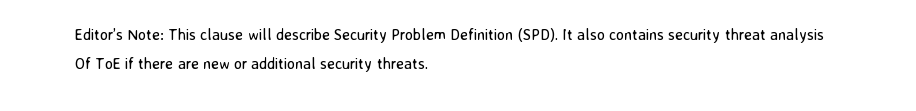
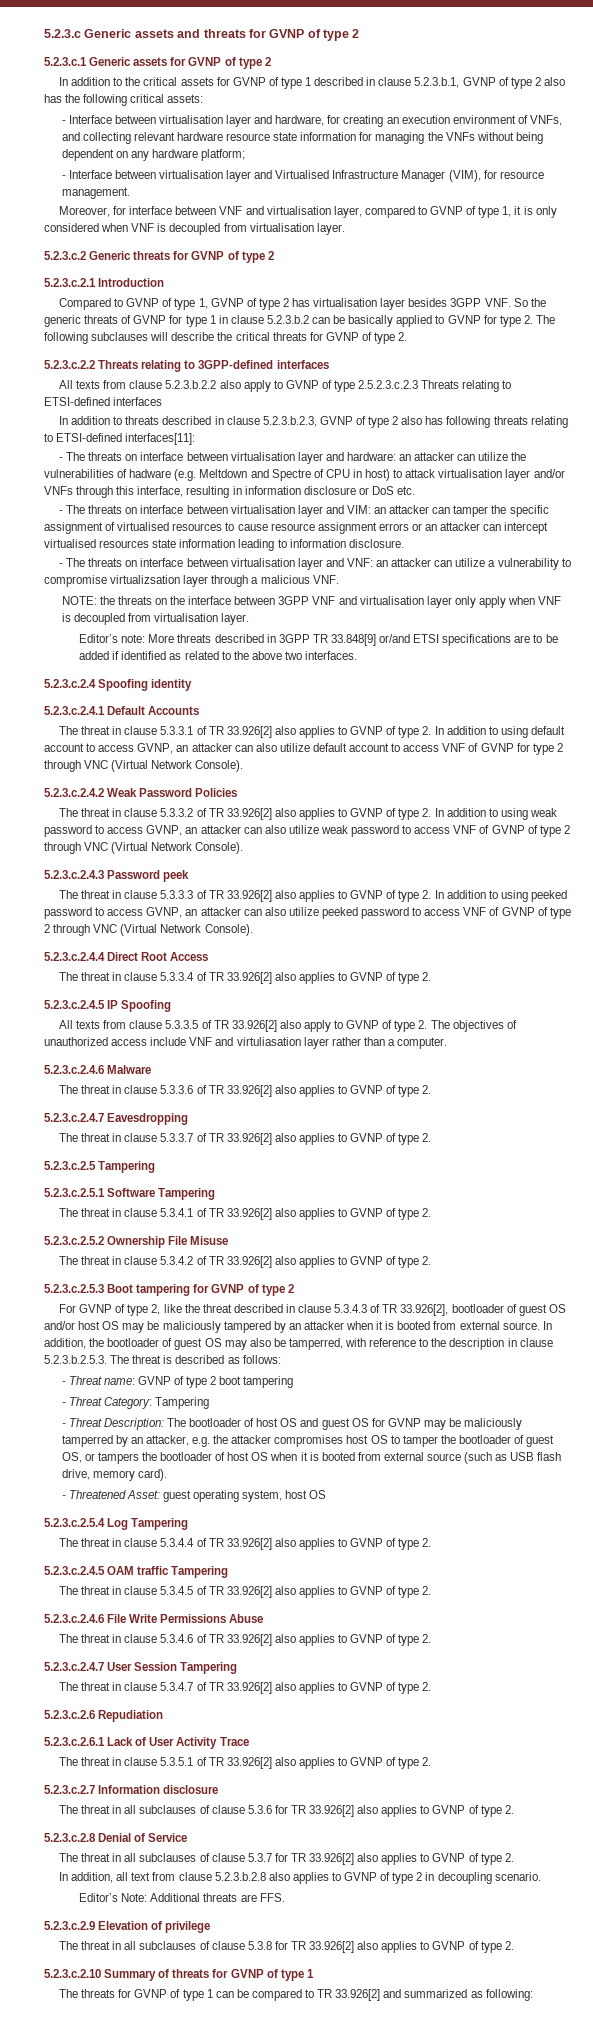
- Editor’s Note: This clause will describe Security Problem Definition (SPD). It also contains security threat analysis
- Of ToE if there are new or additional security threats.
+ 5.2.3.c Generic assets and threats for GVNP of type 2
+ 5.2.3.c.1 Generic assets for GVNP of type 2
+ In addition to the critical assets for GVNP of type 1 described in clause 5.2.3.b.1, GVNP of type 2 also has the following critical assets:
+ - Interface between virtualisation layer and hardware, for creating an execution environment of VNFs, and collecting relevant hardware resource state information for managing the VNFs without being dependent on any hardware platform;
+ - Interface between virtualisation layer and Virtualised Infrastructure Manager (VIM), for resource management.
+ Moreover, for interface between VNF and virtualisation layer, compared to GVNP of type 1, it is only considered when VNF is decoupled from virtualisation layer.
+ 5.2.3.c.2 Generic threats for GVNP of type 2
+ 5.2.3.c.2.1 Introduction
+ Compared to GVNP of type 1, GVNP of type 2 has virtualisation layer besides 3GPP VNF. So the generic threats of GVNP for type 1 in clause 5.2.3.b.2 can be basically applied to GVNP for type 2. The following subclauses will describe the critical threats for GVNP of type 2.
+ 5.2.3.c.2.2 Threats relating to 3GPP-defined interfaces
+ All texts from clause 5.2.3.b.2.2 also apply to GVNP of type 2.5.2.3.c.2.3 Threats relating to ETSI-defined interfaces
+ In addition to threats described in clause 5.2.3.b.2.3, GVNP of type 2 also has following threats relating to ETSI-defined interfaces[11]:
+ - The threats on interface between virtualisation layer and hardware: an attacker can utilize the vulnerabilities of hadware (e.g. Meltdown and Spectre of CPU in host) to attack virtualisation layer and/or VNFs through this interface, resulting in information disclosure or DoS etc.
+ - The threats on interface between virtualisation layer and VIM: an attacker can tamper the specific assignment of virtualised resources to cause resource assignment errors or an attacker can intercept virtualised resources state information leading to information disclosure.
+ - The threats on interface between virtualisation layer and VNF: an attacker can utilize a vulnerability to compromise virtualizsation layer through a malicious VNF.
+ NOTE: the threats on the interface between 3GPP VNF and virtualisation layer only apply when VNF is decoupled from virtualisation layer.
+ Editor’s note: More threats described in 3GPP TR 33.848[9] or/and ETSI specifications are to be added if identified as related to the above two interfaces.
+ 5.2.3.c.2.4 Spoofing identity
+ 5.2.3.c.2.4.1 Default Accounts
+ The threat in clause 5.3.3.1 of TR 33.926[2] also applies to GVNP of type 2. In addition to using default account to access GVNP, an attacker can also utilize default account to access VNF of GVNP for type 2 through VNC (Virtual Network Console).
+ 5.2.3.c.2.4.2 Weak Password Policies
+ The threat in clause 5.3.3.2 of TR 33.926[2] also applies to GVNP of type 2. In addition to using weak password to access GVNP, an attacker can also utilize weak password to access VNF of GVNP of type 2 through VNC (Virtual Network Console).
+ 5.2.3.c.2.4.3 Password peek
+ The threat in clause 5.3.3.3 of TR 33.926[2] also applies to GVNP of type 2. In addition to using peeked password to access GVNP, an attacker can also utilize peeked password to access VNF of GVNP of type 2 through VNC (Virtual Network Console).
+ 5.2.3.c.2.4.4 Direct Root Access
+ The threat in clause 5.3.3.4 of TR 33.926[2] also applies to GVNP of type 2.
+ 5.2.3.c.2.4.5 IP Spoofing
+ All texts from clause 5.3.3.5 of TR 33.926[2] also apply to GVNP of type 2. The objectives of unauthorized access include VNF and virtuliasation layer rather than a computer.
+ 5.2.3.c.2.4.6 Malware
+ The threat in clause 5.3.3.6 of TR 33.926[2] also applies to GVNP of type 2.
+ 5.2.3.c.2.4.7 Eavesdropping
+ The threat in clause 5.3.3.7 of TR 33.926[2] also applies to GVNP of type 2.
+ 5.2.3.c.2.5 Tampering
+ 5.2.3.c.2.5.1 Software Tampering
+ The threat in clause 5.3.4.1 of TR 33.926[2] also applies to GVNP of type 2.
+ 5.2.3.c.2.5.2 Ownership File Misuse
+ The threat in clause 5.3.4.2 of TR 33.926[2] also applies to GVNP of type 2.
+ 5.2.3.c.2.5.3 Boot tampering for GVNP of type 2
+ For GVNP of type 2, like the threat described in clause 5.3.4.3 of TR 33.926[2], bootloader of guest OS and/or host OS may be maliciously tampered by an attacker when it is booted from external source. In addition, the bootloader of guest OS may also be tamperred, with reference to the description in clause 5.2.3.b.2.5.3. The threat is described as follows:
+ - Threat name: GVNP of type 2 boot tampering
+ - Threat Category: Tampering
+ - Threat Description: The bootloader of host OS and guest OS for GVNP may be maliciously tamperred by an attacker, e.g. the attacker compromises host OS to tamper the bootloader of guest OS, or tampers the bootloader of host OS when it is booted from external source (such as USB flash drive, memory card).
+ - Threatened Asset: guest operating system, host OS
+ 5.2.3.c.2.5.4 Log Tampering
+ The threat in clause 5.3.4.4 of TR 33.926[2] also applies to GVNP of type 2.
+ 5.2.3.c.2.4.5 OAM traffic Tampering
+ The threat in clause 5.3.4.5 of TR 33.926[2] also applies to GVNP of type 2.
+ 5.2.3.c.2.4.6 File Write Permissions Abuse
+ The threat in clause 5.3.4.6 of TR 33.926[2] also applies to GVNP of type 2.
+ 5.2.3.c.2.4.7 User Session Tampering
+ The threat in clause 5.3.4.7 of TR 33.926[2] also applies to GVNP of type 2.
+ 5.2.3.c.2.6 Repudiation
+ 5.2.3.c.2.6.1 Lack of User Activity Trace
+ The threat in clause 5.3.5.1 of TR 33.926[2] also applies to GVNP of type 2.
+ 5.2.3.c.2.7 Information disclosure
+ The threat in all subclauses of clause 5.3.6 for TR 33.926[2] also applies to GVNP of type 2.
+ 5.2.3.c.2.8 Denial of Service
+ The threat in all subclauses of clause 5.3.7 for TR 33.926[2] also applies to GVNP of type 2.
+ In addition, all text from clause 5.2.3.b.2.8 also applies to GVNP of type 2 in decoupling scenario.
+ Editor’s Note: Additional threats are FFS.
+ 5.2.3.c.2.9 Elevation of privilege
+ The threat in all subclauses of clause 5.3.8 for TR 33.926[2] also applies to GVNP of type 2.
+ 5.2.3.c.2.10 Summary of threats for GVNP of type 1
+ The threats for GVNP of type 1 can be compared to TR 33.926[2] and summarized as following:

